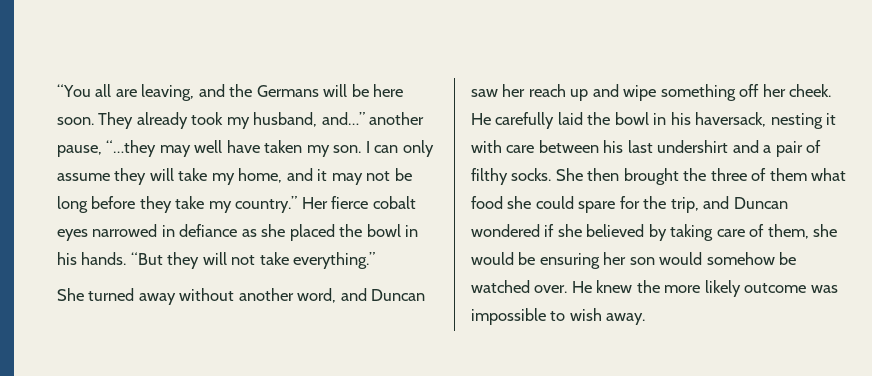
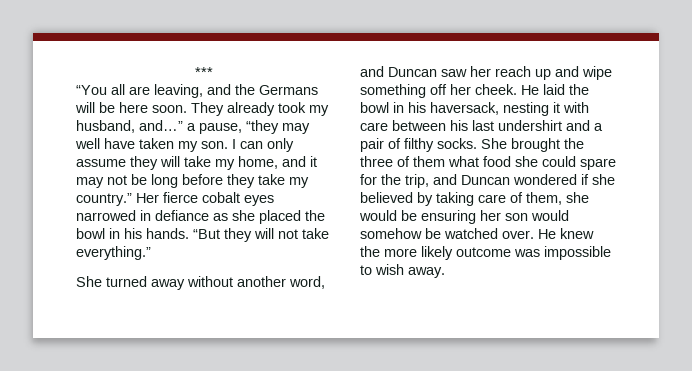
+ ***
- They already took my husband, and…” another pause, “…they may well have taken my son.
+ They already took my husband, and…” a pause, “they may well have taken my son.
- He carefully laid the bowl in his haversack, nesting it with care between his last undershirt and a pair of filthy socks.
+ He laid the bowl in his haversack, nesting it with care between his last undershirt and a pair of filthy socks.
- She then brought the three of them what food she could spare for the trip, and Duncan wondered if she believed by taking care of them, she would be ensuring her son would somehow be watched over.
+ She brought the three of them what food she could spare for the trip, and Duncan wondered if she believed by taking care of them, she would be ensuring her son would somehow be watched over.

